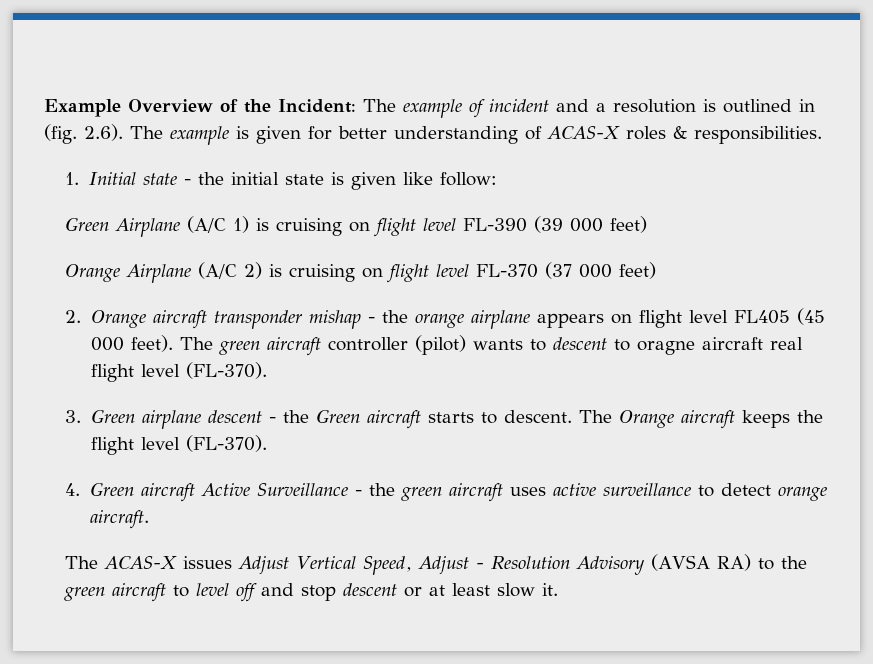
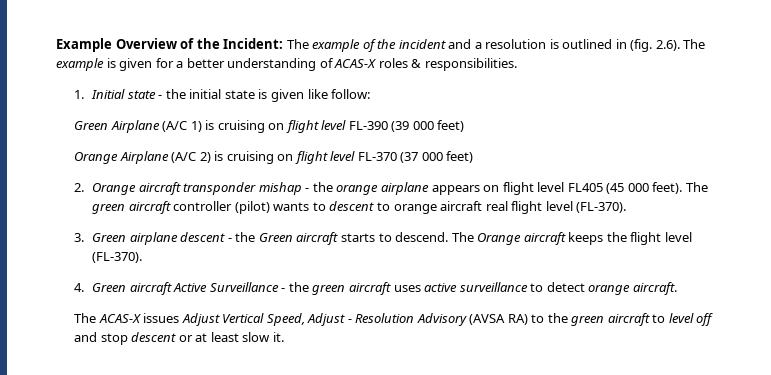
- Example Overview of the Incident: The example of incident and a resolution is outlined in (fig. 2.6). The example is given for better understanding of ACAS-X roles & responsibilities.
+ Example Overview of the Incident: The example of the incident and a resolution is outlined in (fig. 2.6). The example is given for a better understanding of ACAS-X roles & responsibilities.
- The green aircraft controller (pilot) wants to descent to oragne aircraft real flight level (FL-370).
+ The green aircraft controller (pilot) wants to descent to orange aircraft real flight level (FL-370).
- 3. Green airplane descent - the Green aircraft starts to descent.
+ 3. Green airplane descent - the Green aircraft starts to descend.

